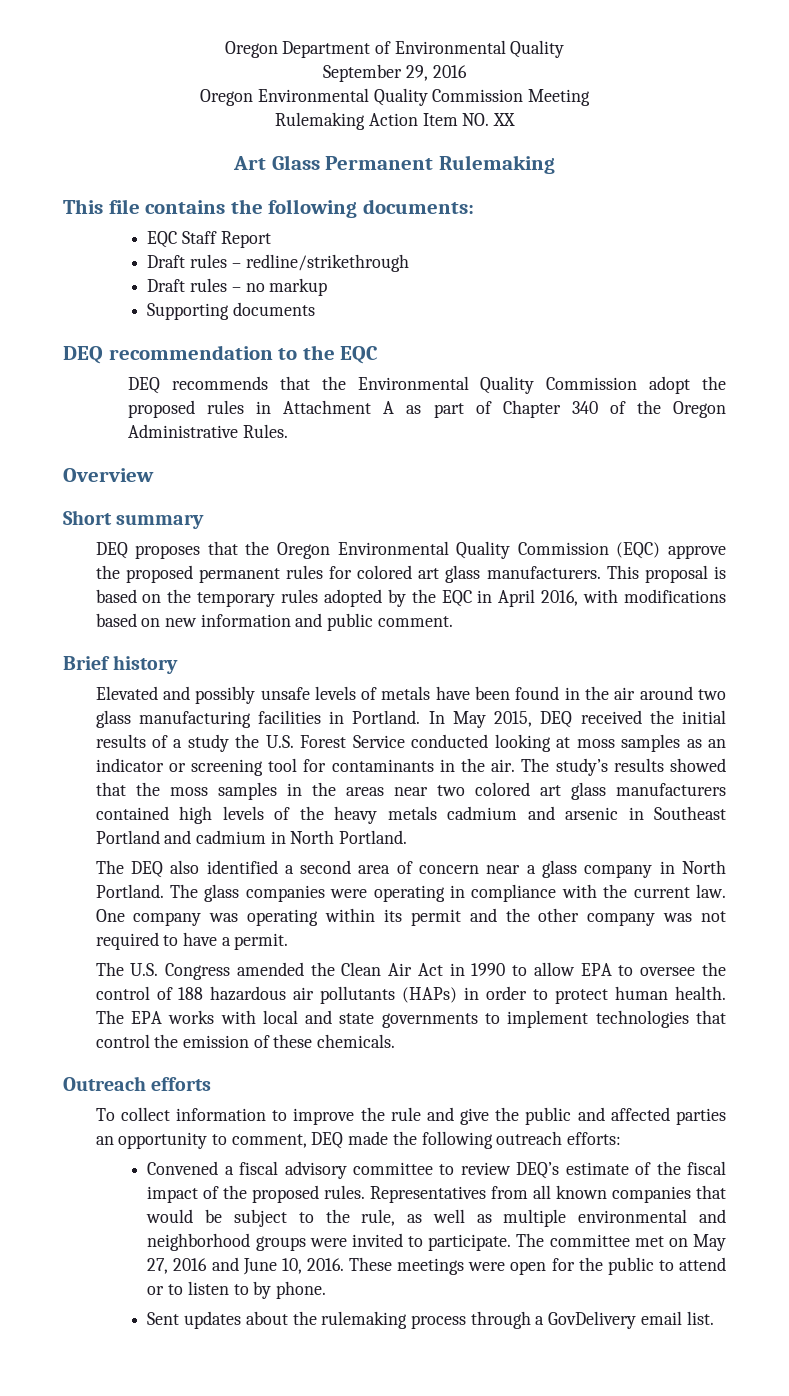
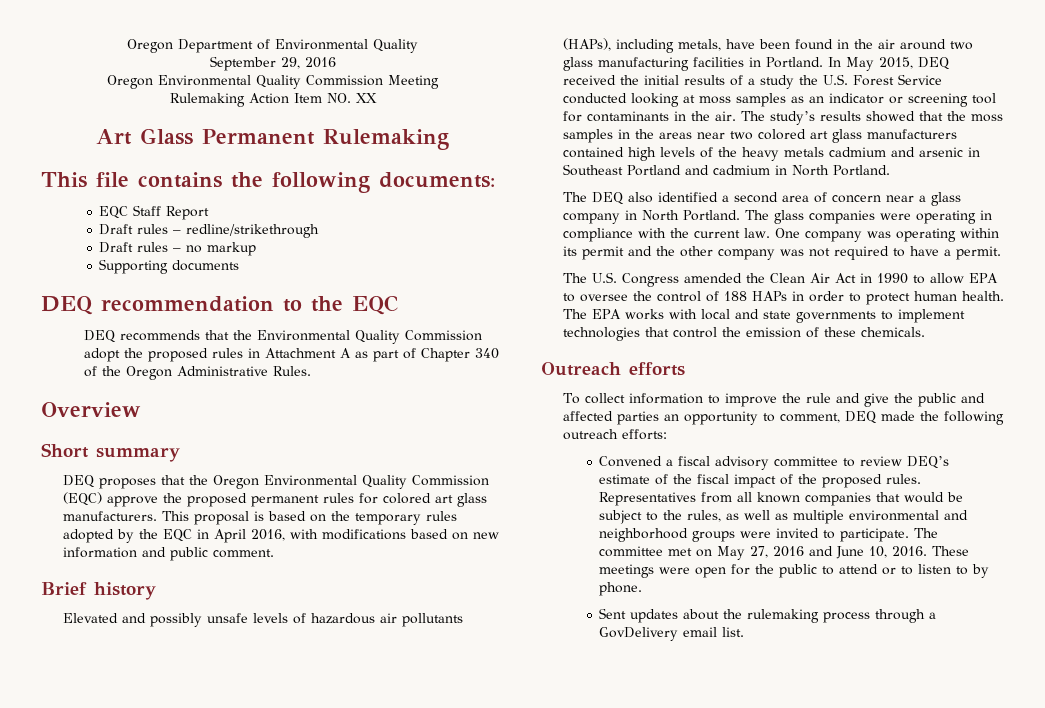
- Elevated and possibly unsafe levels of metals have been found in the air around two glass manufacturing facilities in Portland.
+ Elevated and possibly unsafe levels of hazardous air pollutants (HAPs), including metals, have been found in the air around two glass manufacturing facilities in Portland.
- The U.S. Congress amended the Clean Air Act in 1990 to allow EPA to oversee the control of 188 hazardous air pollutants (HAPs) in order to protect human health.
+ The U.S. Congress amended the Clean Air Act in 1990 to allow EPA to oversee the control of 188 HAPs in order to protect human health.
- Representatives from all known companies that would be subject to the rule, as well as multiple environmental and neighborhood groups were invited to participate.
+ Representatives from all known companies that would be subject to the rules, as well as multiple environmental and neighborhood groups were invited to participate.

